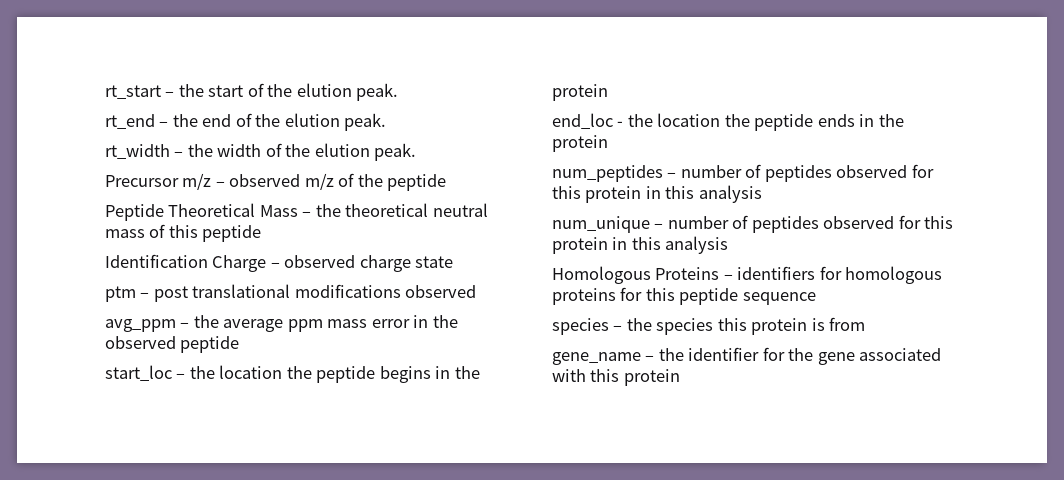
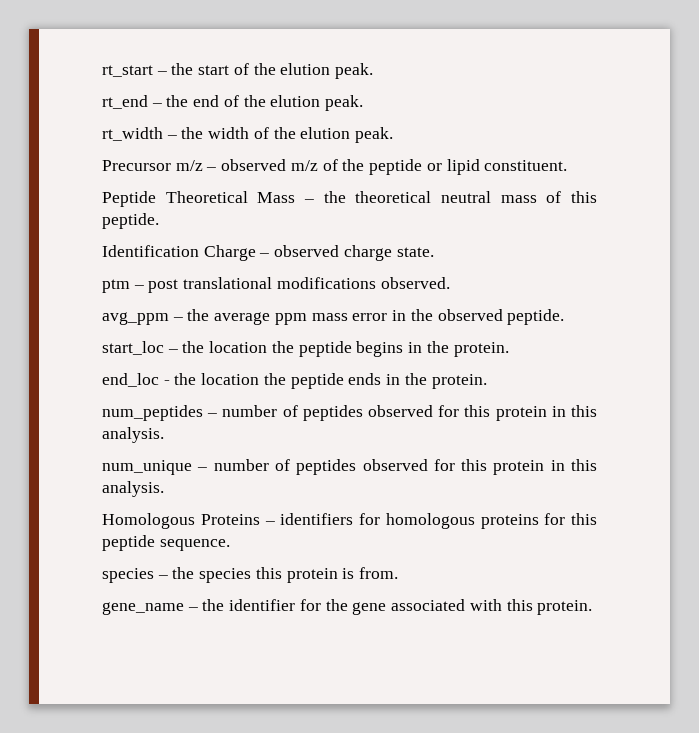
- Precursor m/z – observed m/z of the peptide
+ Precursor m/z – observed m/z of the peptide or lipid constituent.
- Peptide Theoretical Mass – the theoretical neutral mass of this peptide
+ Peptide Theoretical Mass – the theoretical neutral mass of this peptide.
- Identification Charge – observed charge state
+ Identification Charge – observed charge state.
- ptm – post translational modifications observed
+ ptm – post translational modifications observed.
- avg_ppm – the average ppm mass error in the observed peptide
+ avg_ppm – the average ppm mass error in the observed peptide.
- start_loc – the location the peptide begins in the protein
+ start_loc – the location the peptide begins in the protein.
- end_loc - the location the peptide ends in the protein
+ end_loc - the location the peptide ends in the protein.
- num_peptides – number of peptides observed for this protein in this analysis
+ num_peptides – number of peptides observed for this protein in this analysis.
- num_unique – number of peptides observed for this protein in this analysis
+ num_unique – number of peptides observed for this protein in this analysis.
- Homologous Proteins – identifiers for homologous proteins for this peptide sequence
+ Homologous Proteins – identifiers for homologous proteins for this peptide sequence.
- species – the species this protein is from
+ species – the species this protein is from.
- gene_name – the identifier for the gene associated with this protein
+ gene_name – the identifier for the gene associated with this protein.

